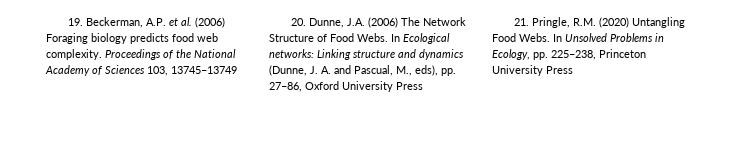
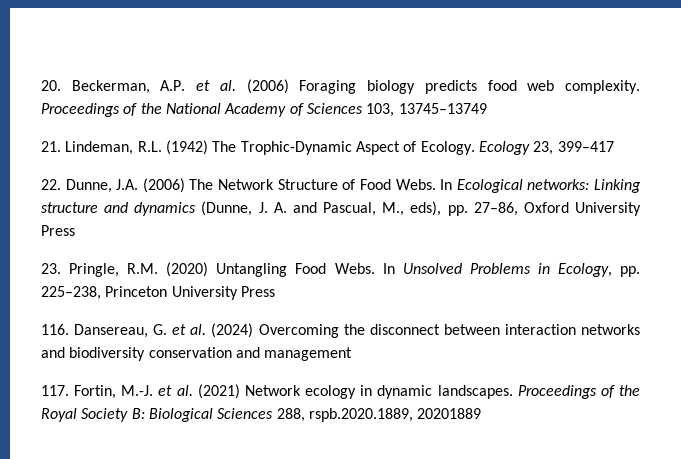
- 19. Beckerman, A.P. et al. (2006) Foraging biology predicts food web complexity.
+ 20. Beckerman, A.P. et al. (2006) Foraging biology predicts food web complexity.
- 20. Dunne, J.A. (2006) The Network Structure of Food Webs.
+ 21. Lindeman, R.L. (1942) The Trophic-Dynamic Aspect of Ecology. Ecology 23, 399–417
+ 22. Dunne, J.A. (2006) The Network Structure of Food Webs.
- 21. Pringle, R.M. (2020) Untangling Food Webs.
+ 23. Pringle, R.M. (2020) Untangling Food Webs.
+ 116. Dansereau, G. et al. (2024) Overcoming the disconnect between interaction networks and biodiversity conservation and management
+ 117. Fortin, M.-J. et al. (2021) Network ecology in dynamic landscapes. Proceedings of the Royal Society B: Biological Sciences 288, rspb.2020.1889, 20201889

